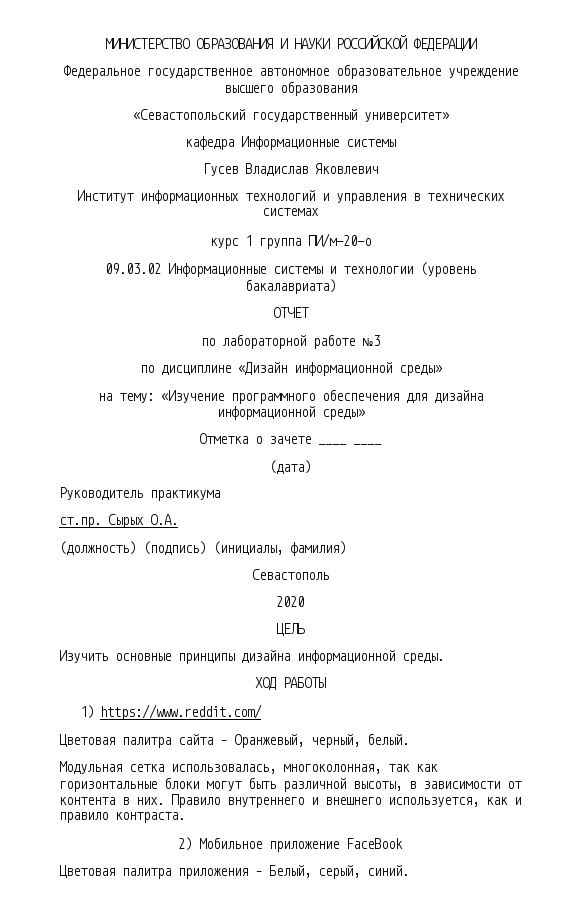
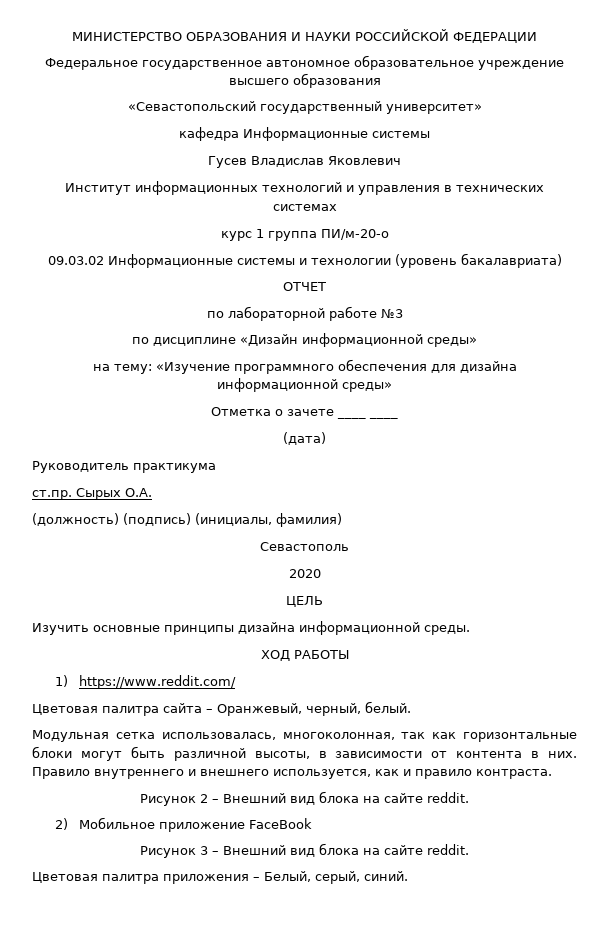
+ Рисунок 2 – Внешний вид блока на сайте reddit.
  2) Мобильное приложение FaceBook
+ Рисунок 3 – Внешний вид блока на сайте reddit.

